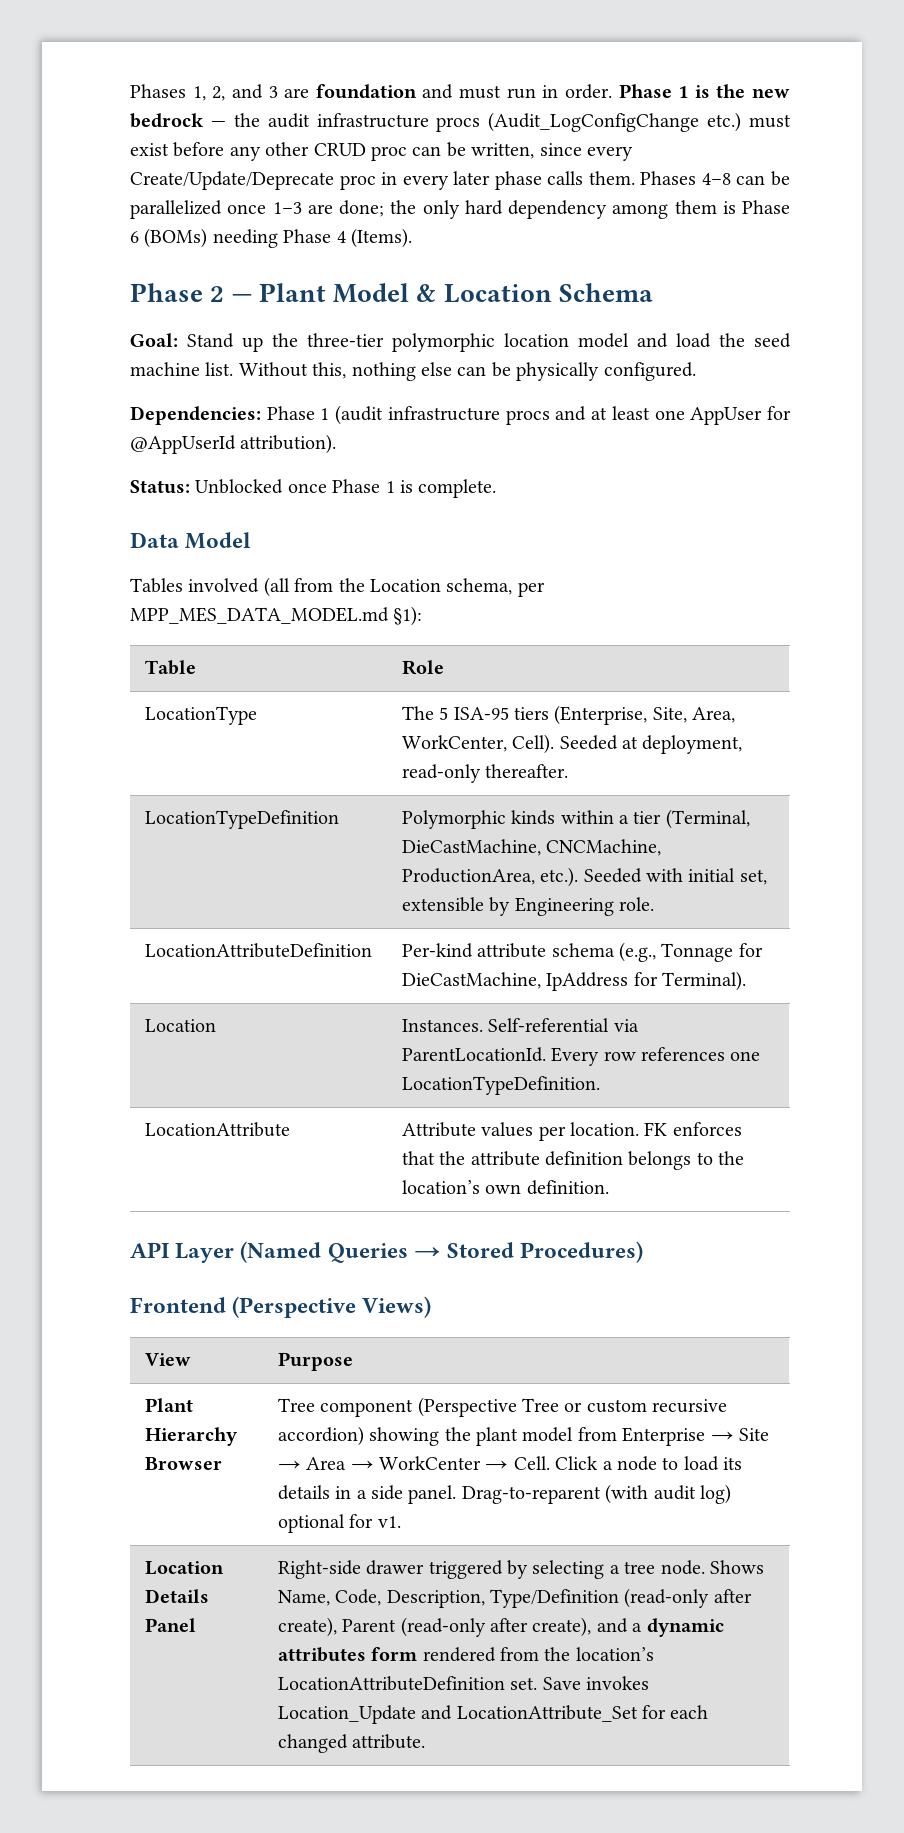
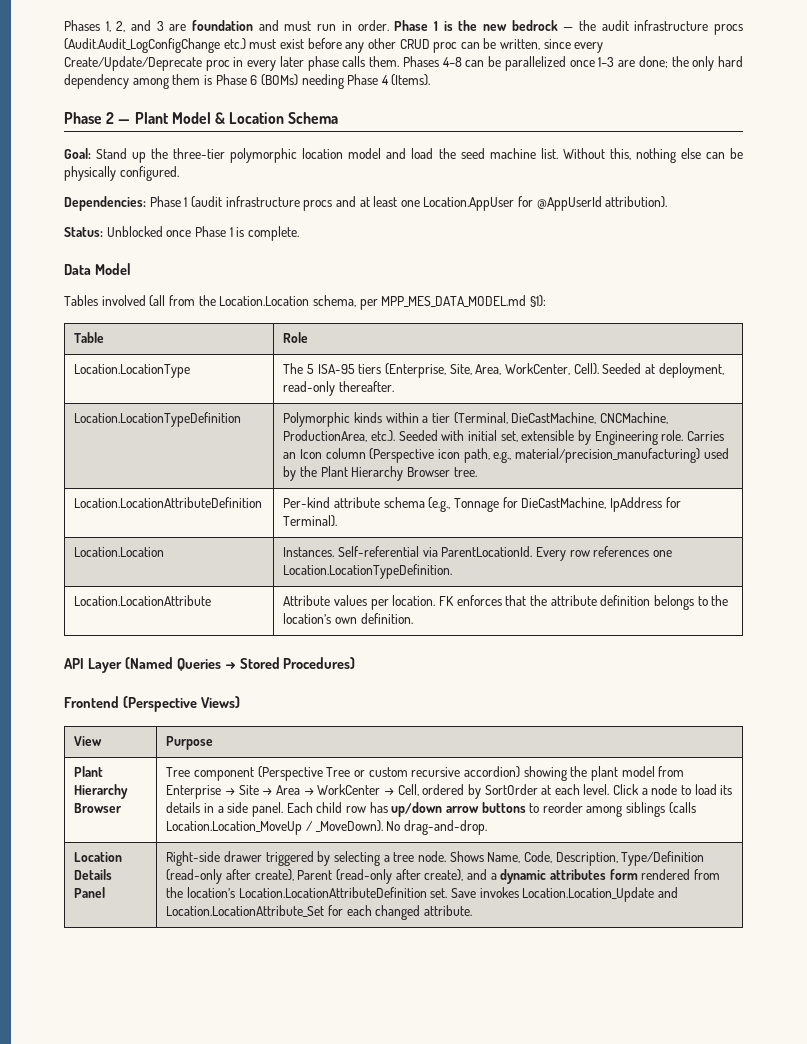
- Phase 1 is the new bedrock — the audit infrastructure procs (Audit_LogConfigChange etc.) must exist before any other CRUD proc can be written, since every Create/Update/Deprecate proc in every later phase calls them.
+ Phase 1 is the new bedrock — the audit infrastructure procs (Audit.Audit_LogConfigChange etc.) must exist before any other CRUD proc can be written, since every Create/Update/Deprecate proc in every later phase calls them.
- Dependencies: Phase 1 (audit infrastructure procs and at least one AppUser for @AppUserId attribution).
+ Dependencies: Phase 1 (audit infrastructure procs and at least one Location.AppUser for @AppUserId attribution).
- Tables involved (all from the Location schema, per MPP_MES_DATA_MODEL.md §1):
+ Tables involved (all from the Location.Location schema, per MPP_MES_DATA_MODEL.md §1):
- LocationType | The 5 ISA-95 tiers (Enterprise, Site, Area, WorkCenter, Cell). Seeded at deployment, read-only thereafter.
+ Location.LocationType | The 5 ISA-95 tiers (Enterprise, Site, Area, WorkCenter, Cell). Seeded at deployment, read-only thereafter.
- LocationTypeDefinition | Polymorphic kinds within a tier (Terminal, DieCastMachine, CNCMachine, ProductionArea, etc.). Seeded with initial set, extensible by Engineering role.
- LocationAttributeDefinition | Per-kind attribute schema (e.g., Tonnage for DieCastMachine, IpAddress for Terminal).
+ Location.LocationTypeDefinition | Polymorphic kinds within a tier (Terminal, DieCastMachine, CNCMachine, ProductionArea, etc.). Seeded with initial set, extensible by Engineering role. Carries an Icon column (Perspective icon path, e.g., material/precision_manufacturing) used by the Plant Hierarchy Browser tree.
+ Location.LocationAttributeDefinition | Per-kind attribute schema (e.g., Tonnage for DieCastMachine, IpAddress for Terminal).
- Location | Instances. Self-referential via ParentLocationId. Every row references one LocationTypeDefinition.
- LocationAttribute | Attribute values per location. FK enforces that the attribute definition belongs to the location’s own definition.
+ Location.Location | Instances. Self-referential via ParentLocationId. Every row references one Location.LocationTypeDefinition.
+ Location.LocationAttribute | Attribute values per location. FK enforces that the attribute definition belongs to the location’s own definition.
- Tree component (Perspective Tree or custom recursive accordion) showing the plant model from Enterprise → Site → Area → WorkCenter → Cell.
+ Tree component (Perspective Tree or custom recursive accordion) showing the plant model from Enterprise → Site → Area → WorkCenter → Cell, ordered by SortOrder at each level.
- Drag-to-reparent (with audit log) optional for v1.
+ Each child row has up/down arrow buttons to reorder among siblings (calls Location.Location_MoveUp / _MoveDown). No drag-and-drop.
- Shows Name, Code, Description, Type/Definition (read-only after create), Parent (read-only after create), and a dynamic attributes form rendered from the location’s LocationAttributeDefinition set.
+ Shows Name, Code, Description, Type/Definition (read-only after create), Parent (read-only after create), and a dynamic attributes form rendered from the location’s Location.LocationAttributeDefinition set.
- Save invokes Location_Update and LocationAttribute_Set for each changed attribute.
+ Save invokes Location.Location_Update and Location.LocationAttribute_Set for each changed attribute.

